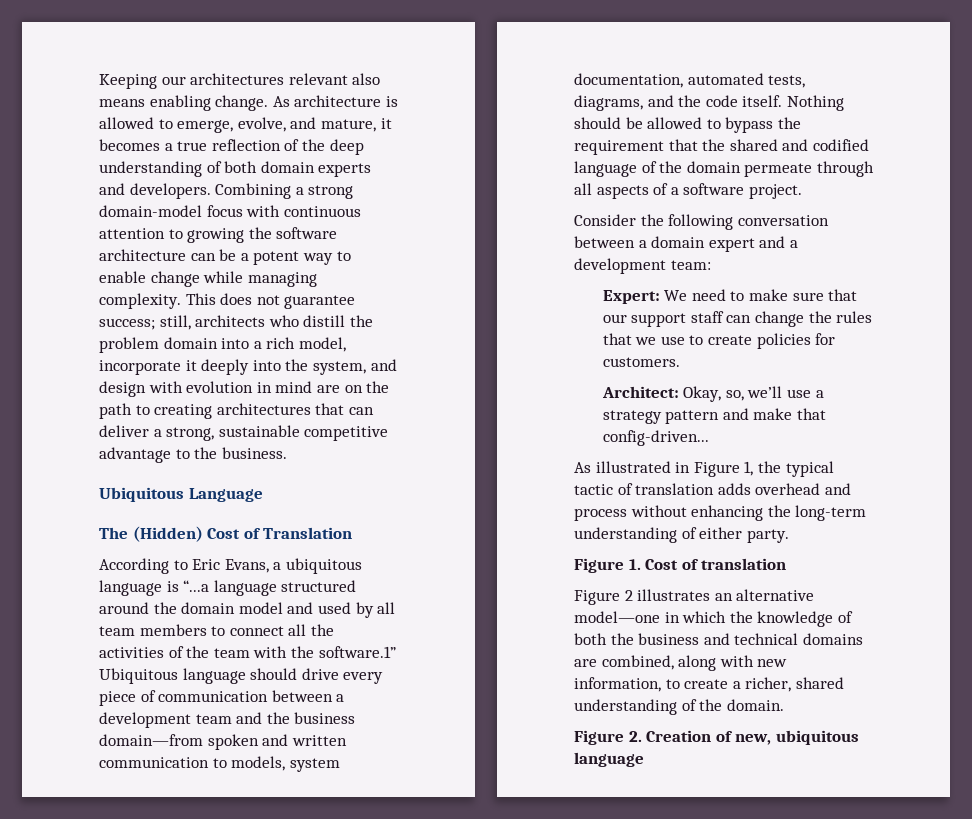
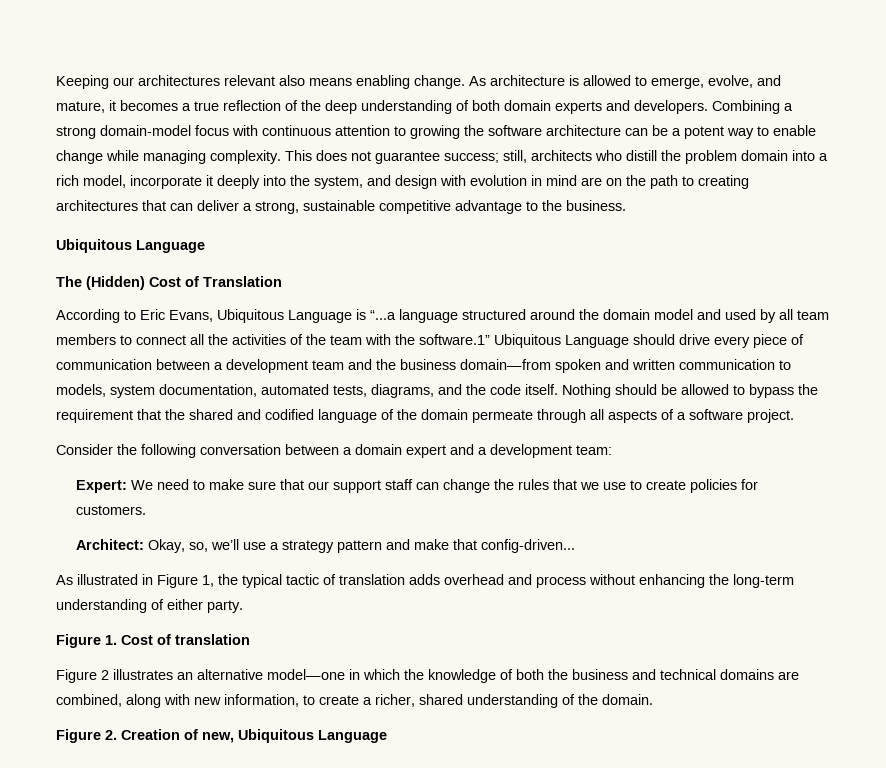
- According to Eric Evans, a ubiquitous language is “...a language structured around the domain model and used by all team members to connect all the activities of the team with the software.1” Ubiquitous language should drive every piece of communication between a development team and the business domain—from spoken and written communication to models, system documentation, automated tests, diagrams, and the code itself.
+ According to Eric Evans, Ubiquitous Language is “...a language structured around the domain model and used by all team members to connect all the activities of the team with the software.1” Ubiquitous Language should drive every piece of communication between a development team and the business domain—from spoken and written communication to models, system documentation, automated tests, diagrams, and the code itself.
- Figure 2. Creation of new, ubiquitous language
+ Figure 2. Creation of new, Ubiquitous Language

